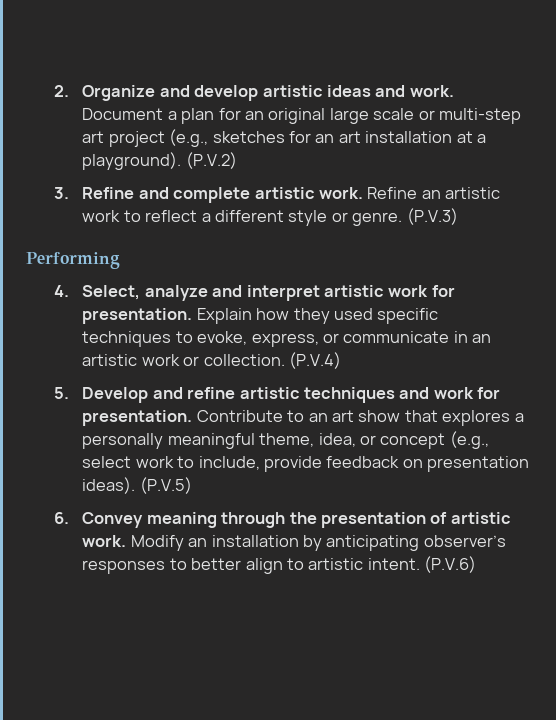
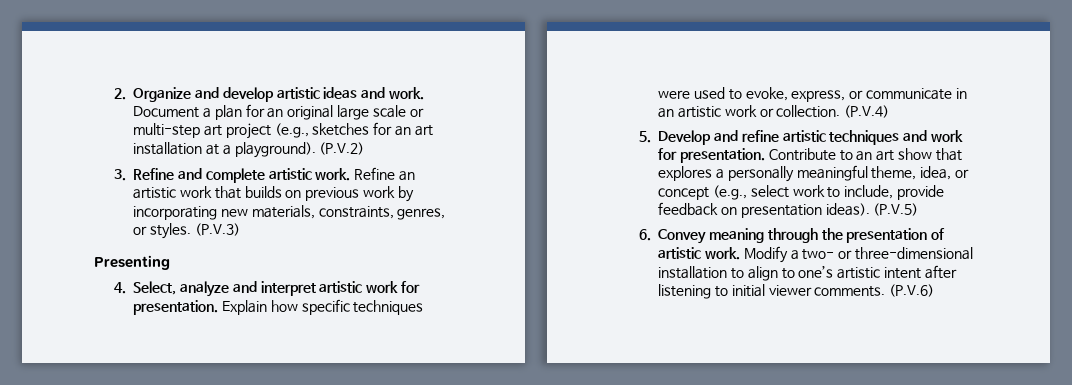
- Refine an artistic work to reflect a different style or genre.
+ Refine an artistic work that builds on previous work by incorporating new materials, constraints, genres, or styles.
- Performing
+ Presenting
- Explain how they used specific techniques to evoke, express, or communicate in an artistic work or collection.
+ Explain how specific techniques were used to evoke, express, or communicate in an artistic work or collection.
- Modify an installation by anticipating observer’s responses to better align to artistic intent.
+ Modify a two- or three-dimensional installation to align to one’s artistic intent after listening to initial viewer comments.

